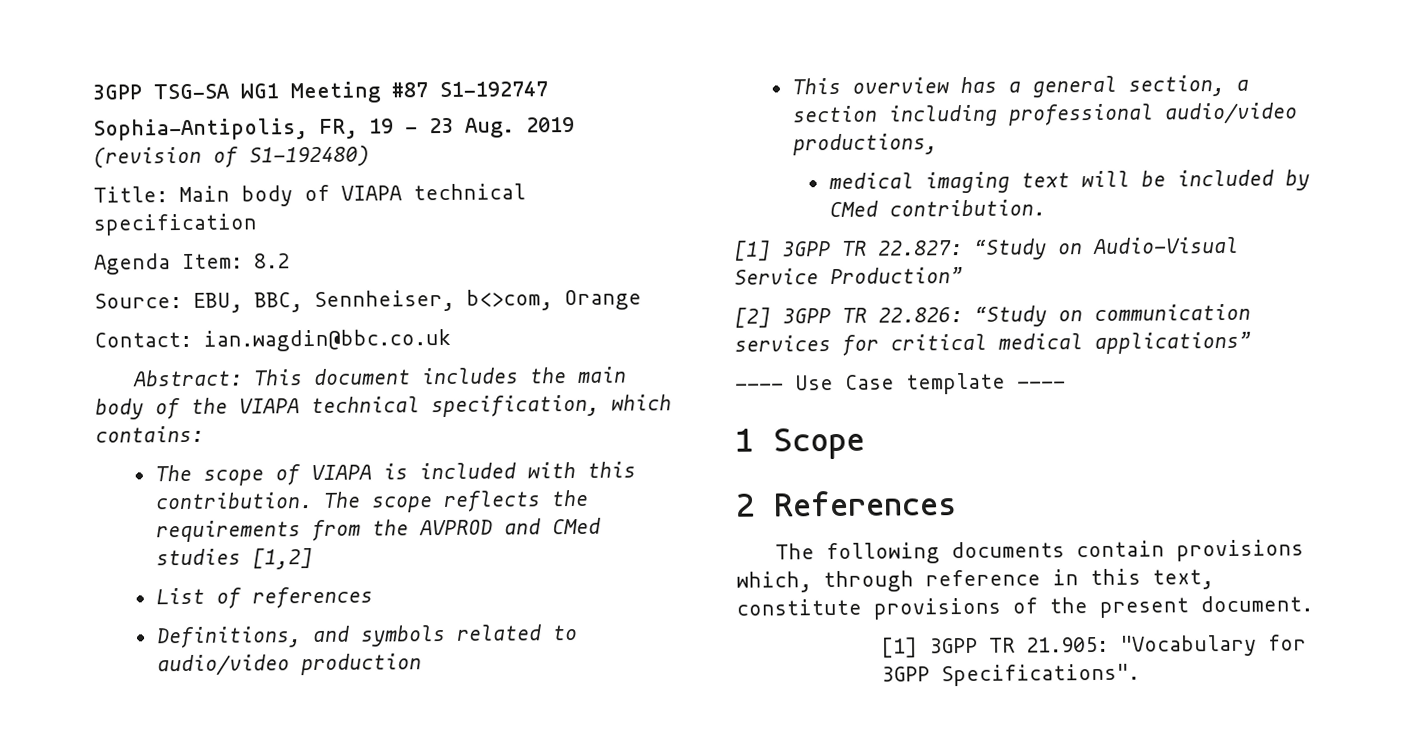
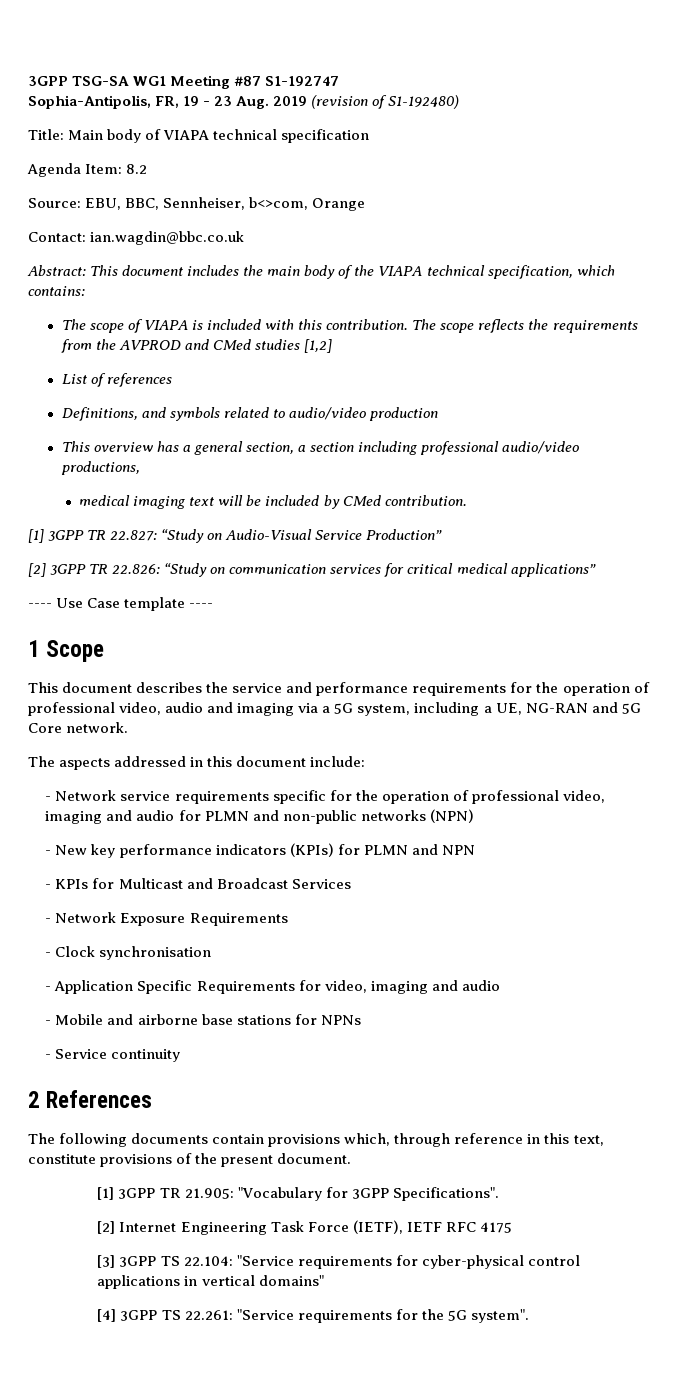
+ This document describes the service and performance requirements for the operation of professional video, audio and imaging via a 5G system, including a UE, NG-RAN and 5G Core network.
+ The aspects addressed in this document include:
+ - Network service requirements specific for the operation of professional video, imaging and audio for PLMN and non-public networks (NPN)
+ - New key performance indicators (KPIs) for PLMN and NPN
+ - KPIs for Multicast and Broadcast Services
+ - Network Exposure Requirements
+ - Clock synchronisation
+ - Application Specific Requirements for video, imaging and audio
+ - Mobile and airborne base stations for NPNs
+ - Service continuity
+ [2] Internet Engineering Task Force (IETF), IETF RFC 4175
+ [3] 3GPP TS 22.104: "Service requirements for cyber-physical control applications in vertical domains"
+ [4] 3GPP TS 22.261: "Service requirements for the 5G system".

